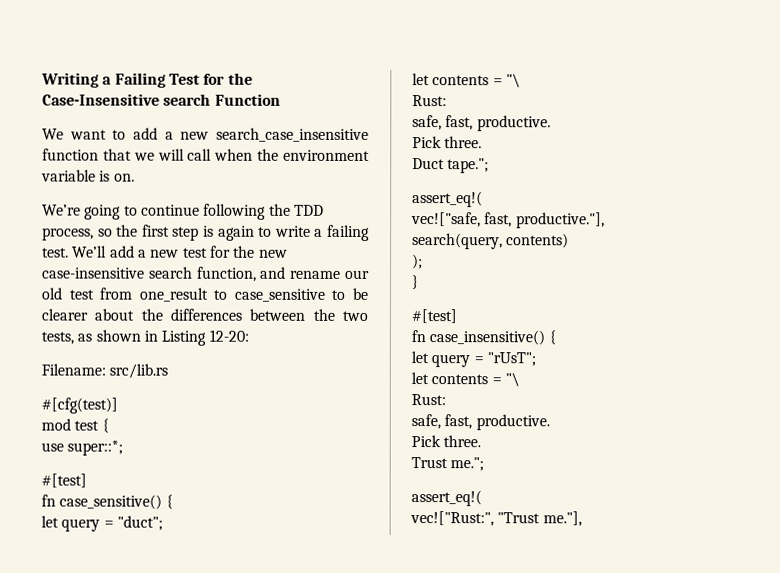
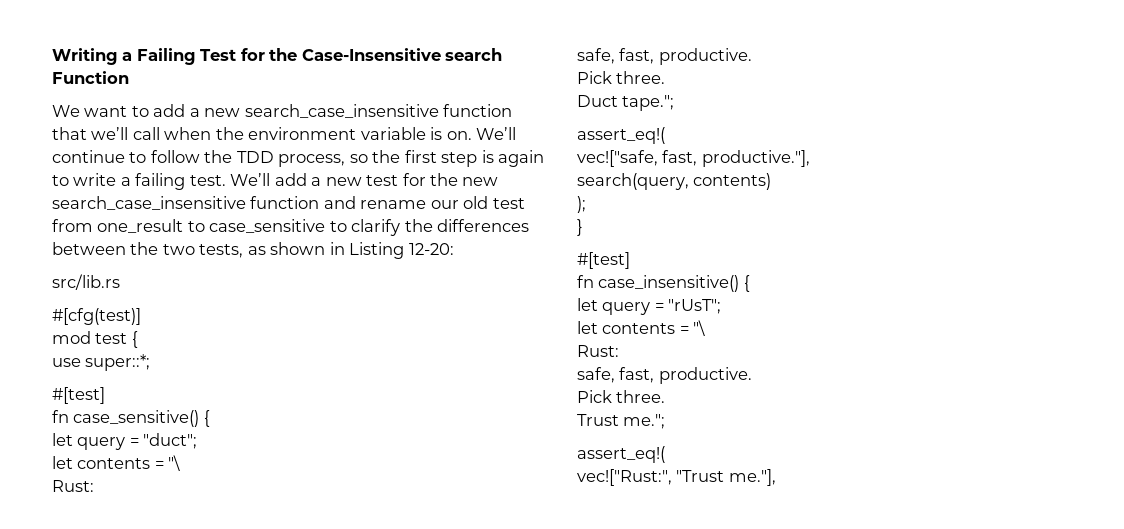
- We want to add a new search_case_insensitive function that we will call when the environment variable is on.
- We’re going to continue following the TDD process, so the first step is again to write a failing test.
+ We want to add a new search_case_insensitive function that we’ll call when the environment variable is on. We’ll continue to follow the TDD process, so the first step is again to write a failing test.
- We’ll add a new test for the new case-insensitive search function, and rename our old test from one_result to case_sensitive to be clearer about the differences between the two tests, as shown in Listing 12-20:
+ We’ll add a new test for the new search_case_insensitive function and rename our old test from one_result to case_sensitive to clarify the differences between the two tests, as shown in Listing 12-20:
- Filename: src/lib.rs
+ src/lib.rs

